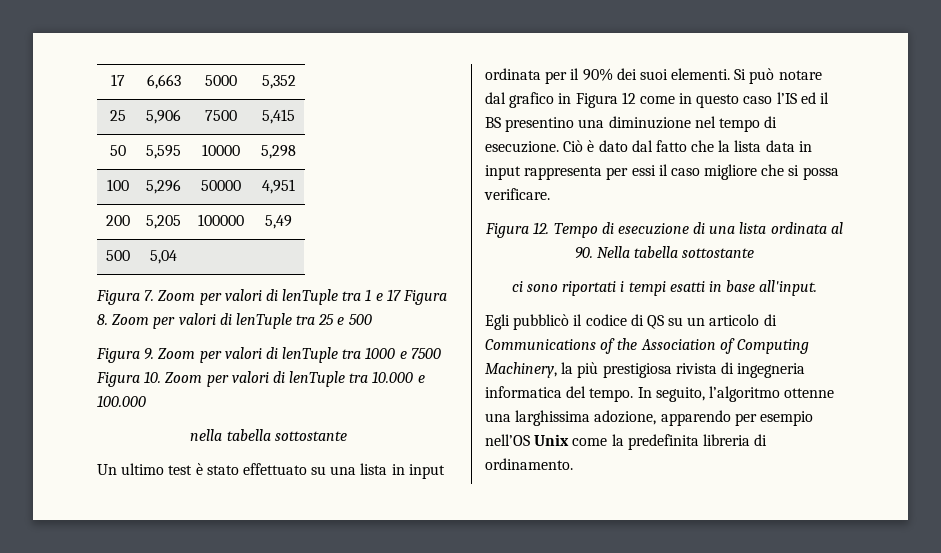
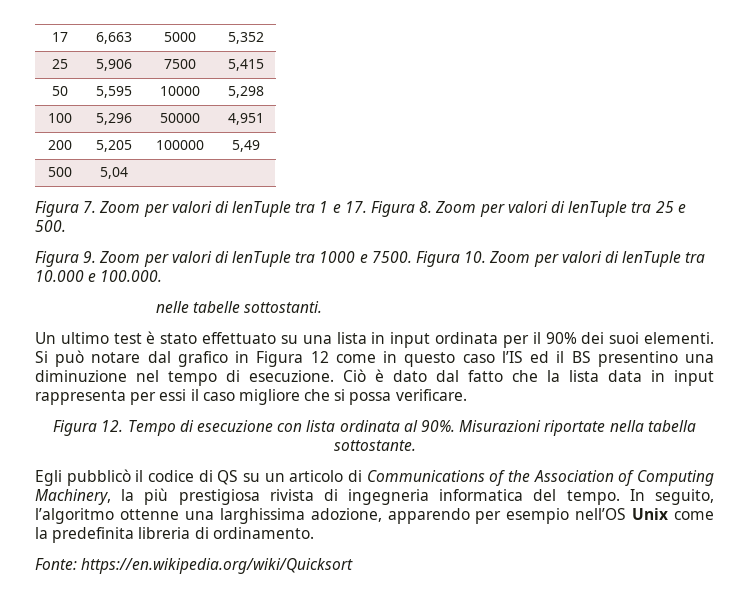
- Figura 7. Zoom per valori di lenTuple tra 1 e 17 Figura 8. Zoom per valori di lenTuple tra 25 e 500
+ Figura 7. Zoom per valori di lenTuple tra 1 e 17. Figura 8. Zoom per valori di lenTuple tra 25 e 500.
- Figura 9. Zoom per valori di lenTuple tra 1000 e 7500 Figura 10. Zoom per valori di lenTuple tra 10.000 e 100.000
- nella tabella sottostante
+ Figura 9. Zoom per valori di lenTuple tra 1000 e 7500. Figura 10. Zoom per valori di lenTuple tra 10.000 e 100.000.
+ nelle tabelle sottostanti.
- Figura 12. Tempo di esecuzione di una lista ordinata al 90. Nella tabella sottostante
- ci sono riportati i tempi esatti in base all'input.
+ Figura 12. Tempo di esecuzione con lista ordinata al 90%. Misurazioni riportate nella tabella sottostante.
+ Fonte: https://en.wikipedia.org/wiki/Quicksort

